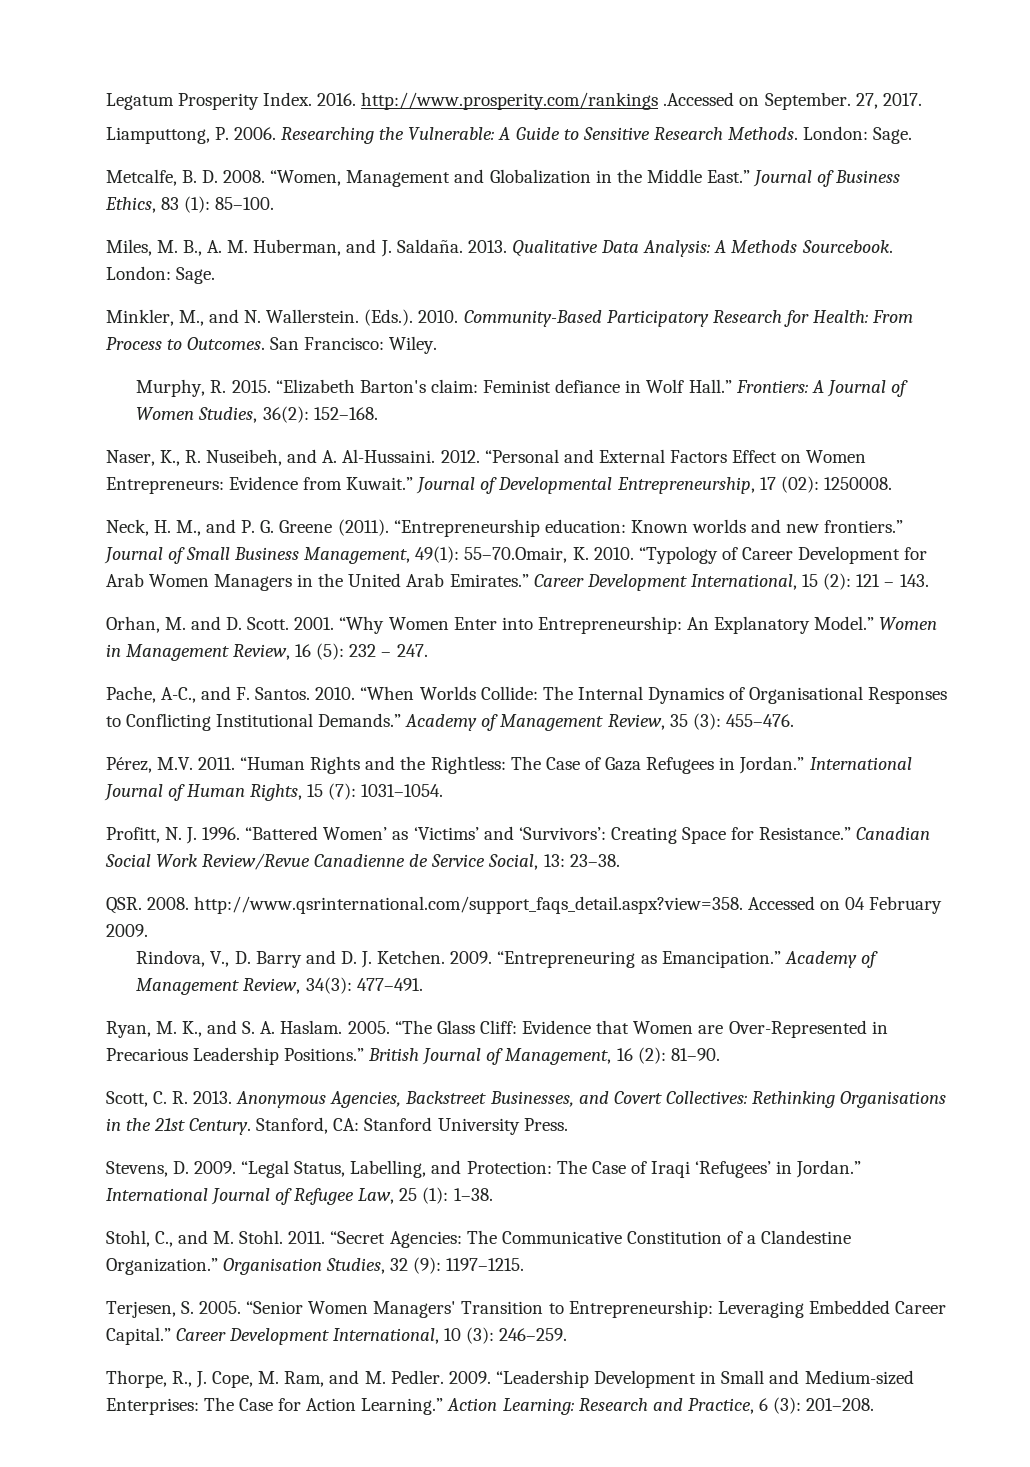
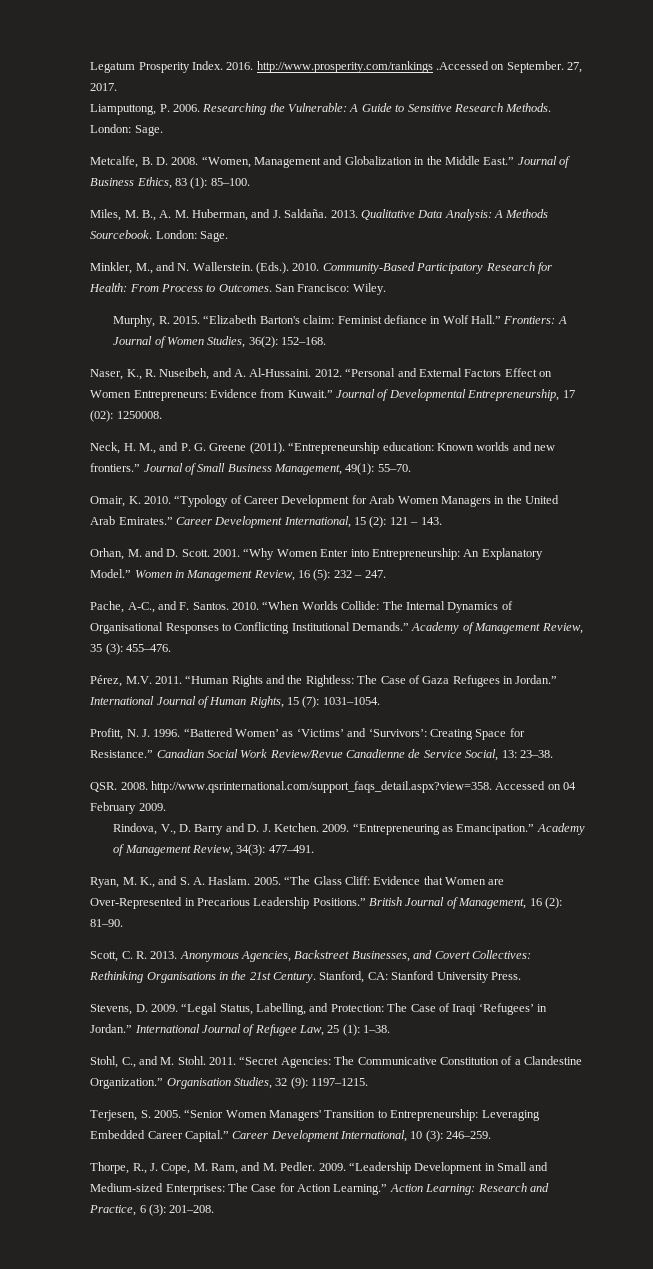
- Journal of Small Business Management, 49(1): 55–70.Omair, K. 2010.
+ Journal of Small Business Management, 49(1): 55–70.
+ Omair, K. 2010.

